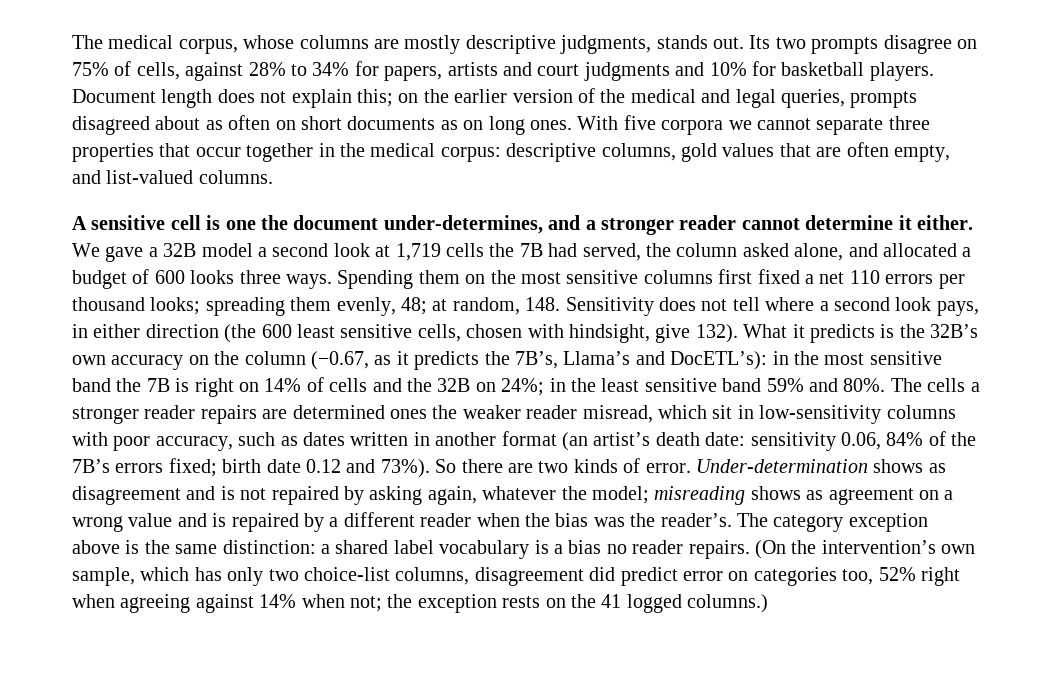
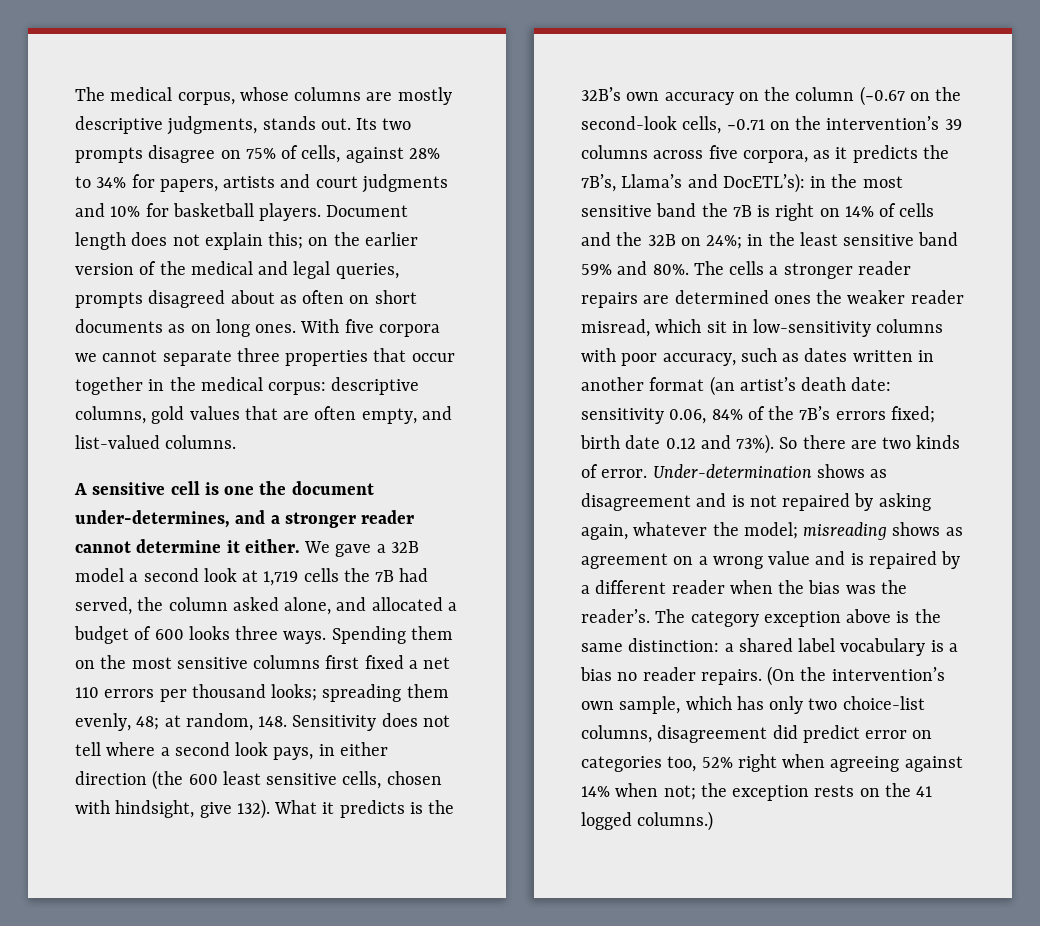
- What it predicts is the 32B’s own accuracy on the column (−0.67, as it predicts the 7B’s, Llama’s and DocETL’s): in the most sensitive band the 7B is right on 14% of cells and the 32B on 24%; in the least sensitive band 59% and 80%.
+ What it predicts is the 32B’s own accuracy on the column (−0.67 on the second-look cells, −0.71 on the intervention’s 39 columns across five corpora, as it predicts the 7B’s, Llama’s and DocETL’s): in the most sensitive band the 7B is right on 14% of cells and the 32B on 24%; in the least sensitive band 59% and 80%.

